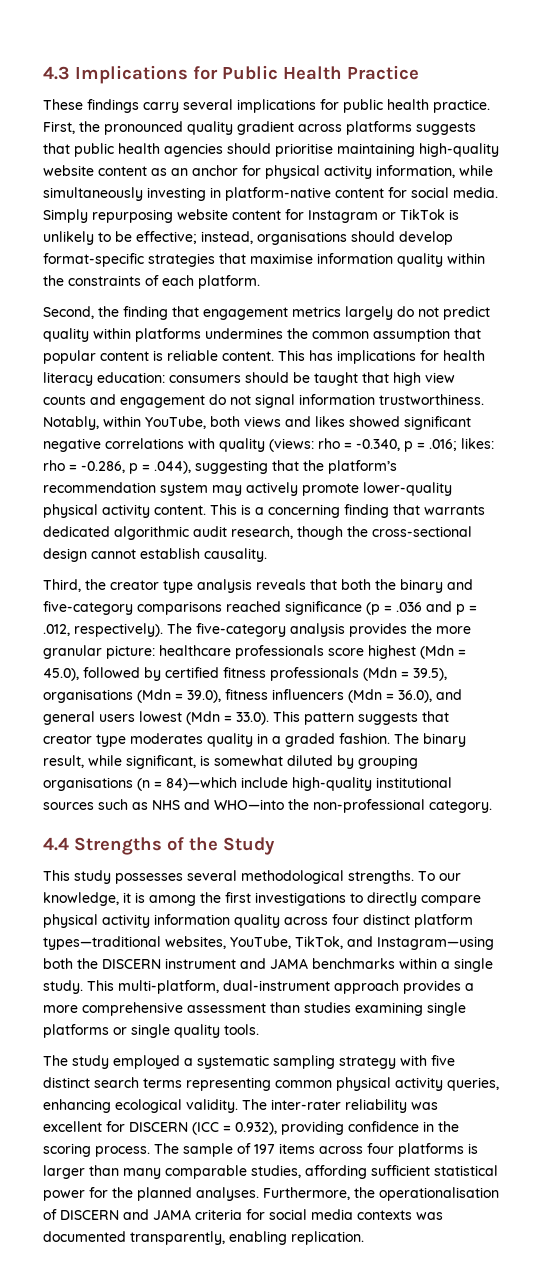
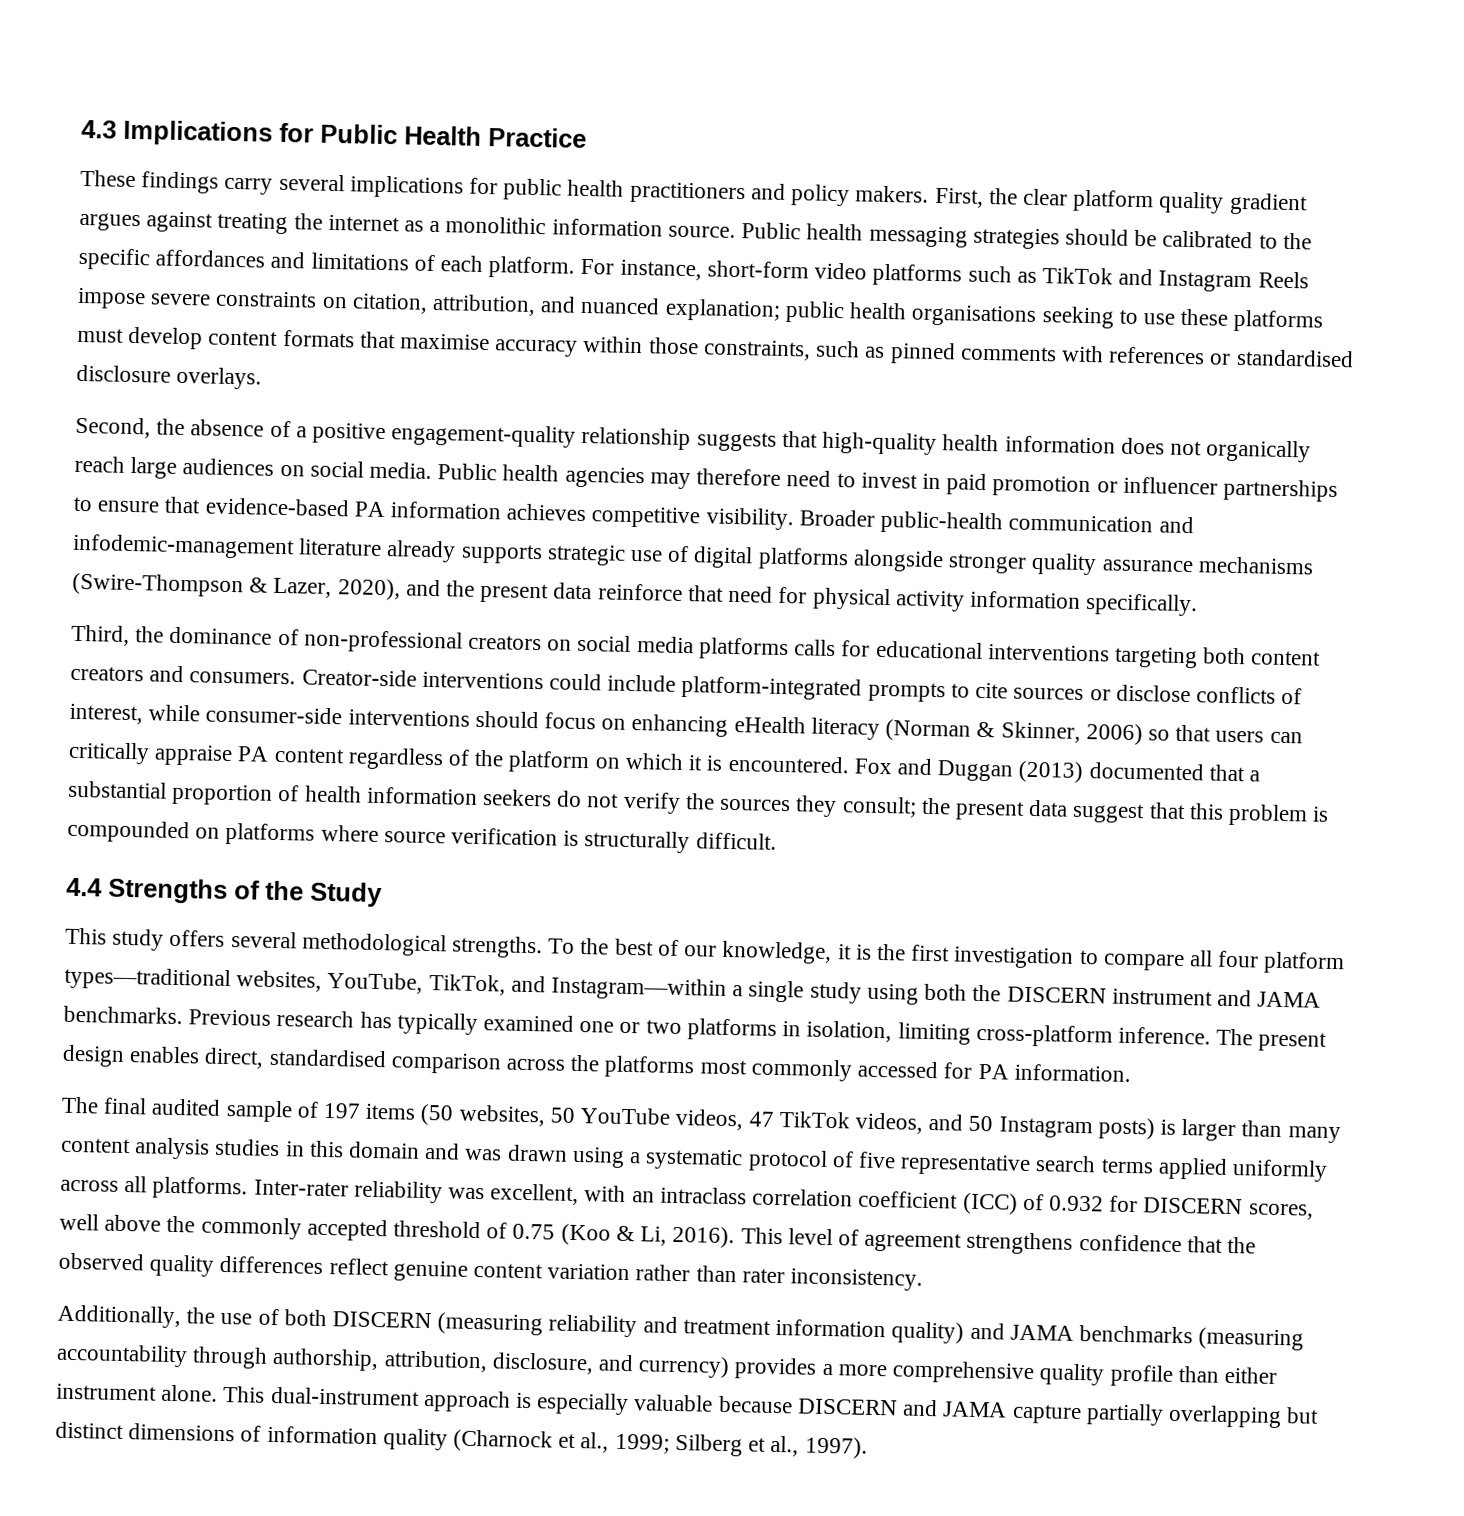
- These findings carry several implications for public health practice. First, the pronounced quality gradient across platforms suggests that public health agencies should prioritise maintaining high-quality website content as an anchor for physical activity information, while simultaneously investing in platform-native content for social media. Simply repurposing website content for Instagram or TikTok is unlikely to be effective; instead, organisations should develop format-specific strategies that maximise information quality within the constraints of each platform.
- Second, the finding that engagement metrics largely do not predict quality within platforms undermines the common assumption that popular content is reliable content. This has implications for health literacy education: consumers should be taught that high view counts and engagement do not signal information trustworthiness. Notably, within YouTube, both views and likes showed significant negative correlations with quality (views: rho = -0.340, p = .016; likes: rho = -0.286, p = .044), suggesting that the platform’s recommendation system may actively promote lower-quality physical activity content. This is a concerning finding that warrants dedicated algorithmic audit research, though the cross-sectional design cannot establish causality.
- Third, the creator type analysis reveals that both the binary and five-category comparisons reached significance (p = .036 and p = .012, respectively). The five-category analysis provides the more granular picture: healthcare professionals score highest (Mdn = 45.0), followed by certified fitness professionals (Mdn = 39.5), organisations (Mdn = 39.0), fitness influencers (Mdn = 36.0), and general users lowest (Mdn = 33.0). This pattern suggests that creator type moderates quality in a graded fashion. The binary result, while significant, is somewhat diluted by grouping organisations (n = 84)—which include high-quality institutional sources such as NHS and WHO—into the non-professional category.
+ These findings carry several implications for public health practitioners and policy makers. First, the clear platform quality gradient argues against treating the internet as a monolithic information source. Public health messaging strategies should be calibrated to the specific affordances and limitations of each platform. For instance, short-form video platforms such as TikTok and Instagram Reels impose severe constraints on citation, attribution, and nuanced explanation; public health organisations seeking to use these platforms must develop content formats that maximise accuracy within those constraints, such as pinned comments with references or standardised disclosure overlays.
+ Second, the absence of a positive engagement-quality relationship suggests that high-quality health information does not organically reach large audiences on social media. Public health agencies may therefore need to invest in paid promotion or influencer partnerships to ensure that evidence-based PA information achieves competitive visibility. Broader public-health communication and infodemic-management literature already supports strategic use of digital platforms alongside stronger quality assurance mechanisms (Swire-Thompson & Lazer, 2020), and the present data reinforce that need for physical activity information specifically.
+ Third, the dominance of non-professional creators on social media platforms calls for educational interventions targeting both content creators and consumers. Creator-side interventions could include platform-integrated prompts to cite sources or disclose conflicts of interest, while consumer-side interventions should focus on enhancing eHealth literacy (Norman & Skinner, 2006) so that users can critically appraise PA content regardless of the platform on which it is encountered. Fox and Duggan (2013) documented that a substantial proportion of health information seekers do not verify the sources they consult; the present data suggest that this problem is compounded on platforms where source verification is structurally difficult.
- This study possesses several methodological strengths.
+ This study offers several methodological strengths.
- To our knowledge, it is among the first investigations to directly compare physical activity information quality across four distinct platform types—traditional websites, YouTube, TikTok, and Instagram—using both the DISCERN instrument and JAMA benchmarks within a single study. This multi-platform, dual-instrument approach provides a more comprehensive assessment than studies examining single platforms or single quality tools.
- The study employed a systematic sampling strategy with five distinct search terms representing common physical activity queries, enhancing ecological validity. The inter-rater reliability was excellent for DISCERN (ICC = 0.932), providing confidence in the scoring process. The sample of 197 items across four platforms is larger than many comparable studies, affording sufficient statistical power for the planned analyses. Furthermore, the operationalisation of DISCERN and JAMA criteria for social media contexts was documented transparently, enabling replication.
+ To the best of our knowledge, it is the first investigation to compare all four platform types—traditional websites, YouTube, TikTok, and Instagram—within a single study using both the DISCERN instrument and JAMA benchmarks. Previous research has typically examined one or two platforms in isolation, limiting cross-platform inference. The present design enables direct, standardised comparison across the platforms most commonly accessed for PA information.
+ The final audited sample of 197 items (50 websites, 50 YouTube videos, 47 TikTok videos, and 50 Instagram posts) is larger than many content analysis studies in this domain and was drawn using a systematic protocol of five representative search terms applied uniformly across all platforms. Inter-rater reliability was excellent, with an intraclass correlation coefficient (ICC) of 0.932 for DISCERN scores, well above the commonly accepted threshold of 0.75 (Koo & Li, 2016). This level of agreement strengthens confidence that the observed quality differences reflect genuine content variation rather than rater inconsistency.
+ Additionally, the use of both DISCERN (measuring reliability and treatment information quality) and JAMA benchmarks (measuring accountability through authorship, attribution, disclosure, and currency) provides a more comprehensive quality profile than either instrument alone. This dual-instrument approach is especially valuable because DISCERN and JAMA capture partially overlapping but distinct dimensions of information quality (Charnock et al., 1999; Silberg et al., 1997).

